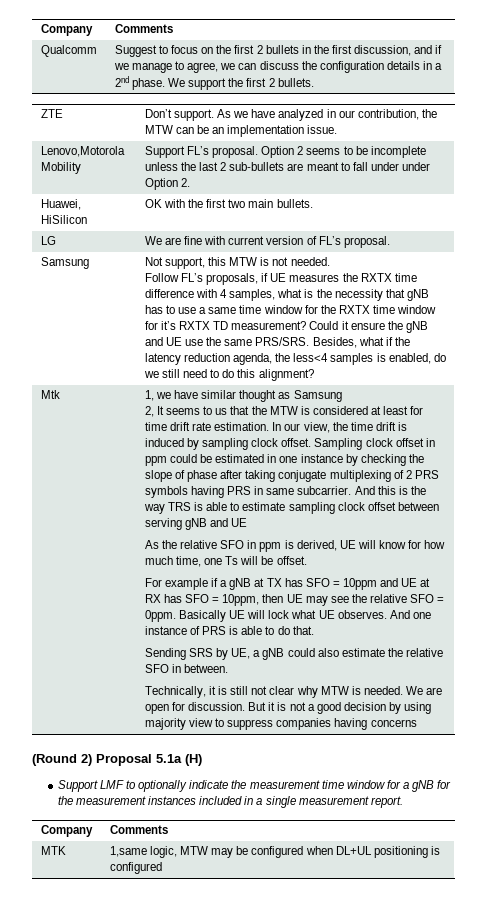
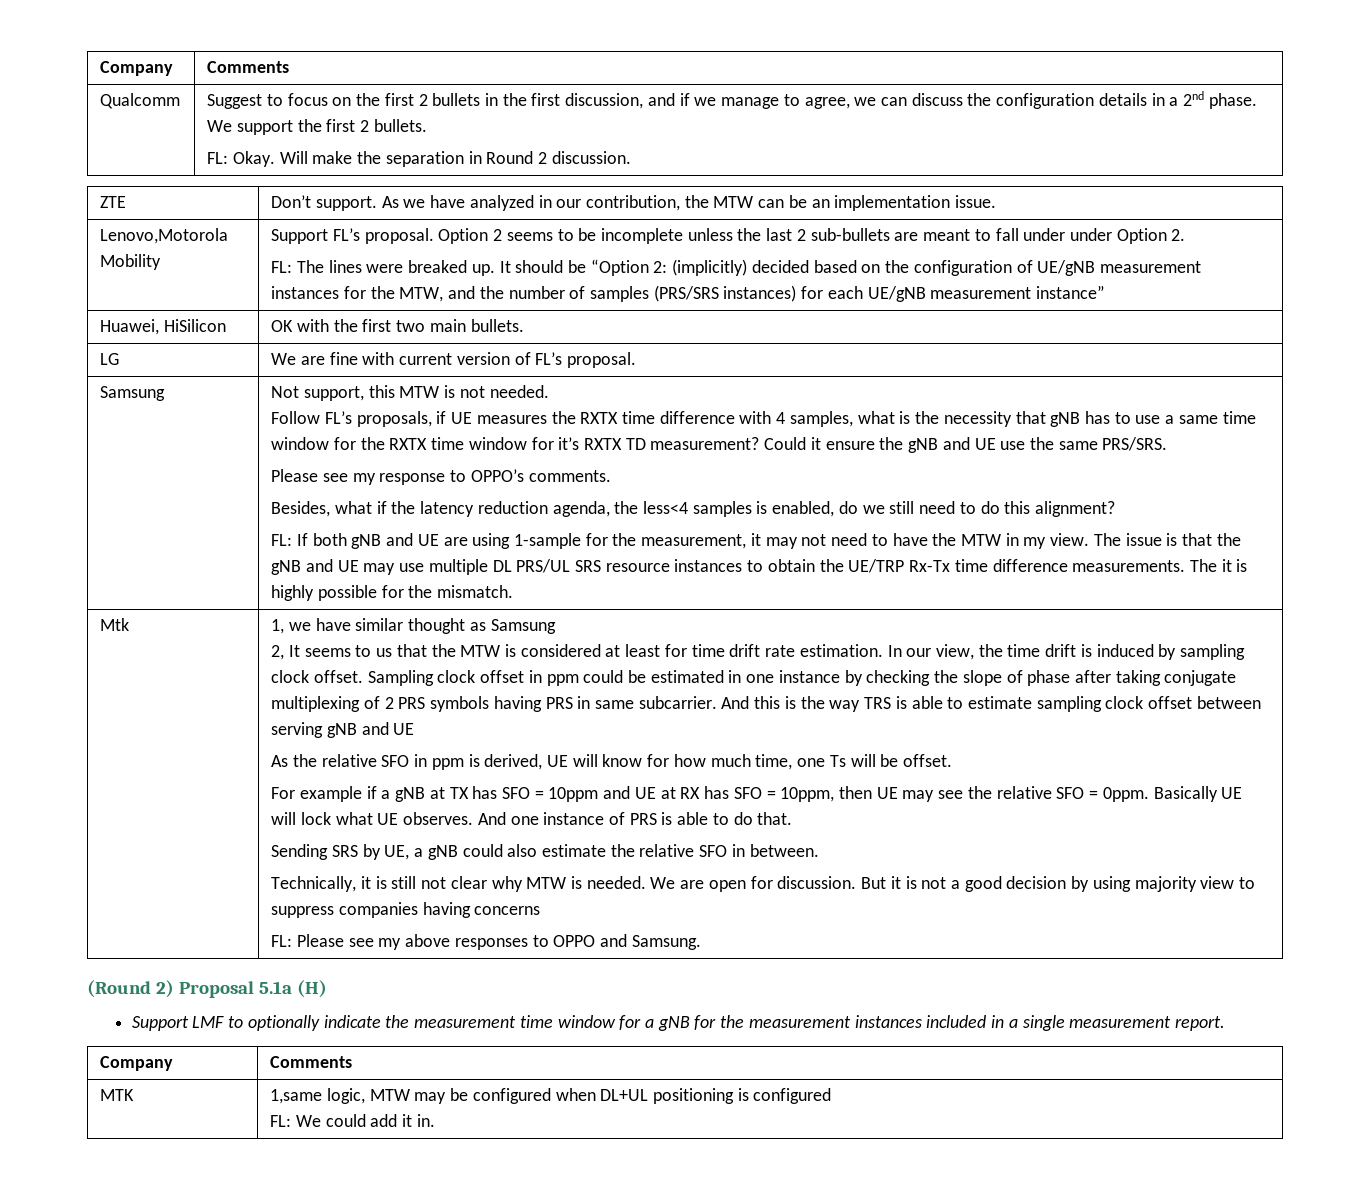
+ FL: Okay. Will make the separation in Round 2 discussion.
+ FL: The lines were breaked up. It should be “Option 2: (implicitly) decided based on the configuration of UE/gNB measurement instances for the MTW, and the number of samples (PRS/SRS instances) for each UE/gNB measurement instance”
- Could it ensure the gNB and UE use the same PRS/SRS. Besides, what if the latency reduction agenda, the less<4 samples is enabled, do we still need to do this alignment?
+ Could it ensure the gNB and UE use the same PRS/SRS.
+ Please see my response to OPPO’s comments.
+ Besides, what if the latency reduction agenda, the less<4 samples is enabled, do we still need to do this alignment?
+ FL: If both gNB and UE are using 1-sample for the measurement, it may not need to have the MTW in my view. The issue is that the gNB and UE may use multiple DL PRS/UL SRS resource instances to obtain the UE/TRP Rx-Tx time difference measurements. The it is highly possible for the mismatch.
+ FL: Please see my above responses to OPPO and Samsung.
  MTK | 1,same logic, MTW may be configured when DL+UL positioning is configured
+ FL: We could add it in.

